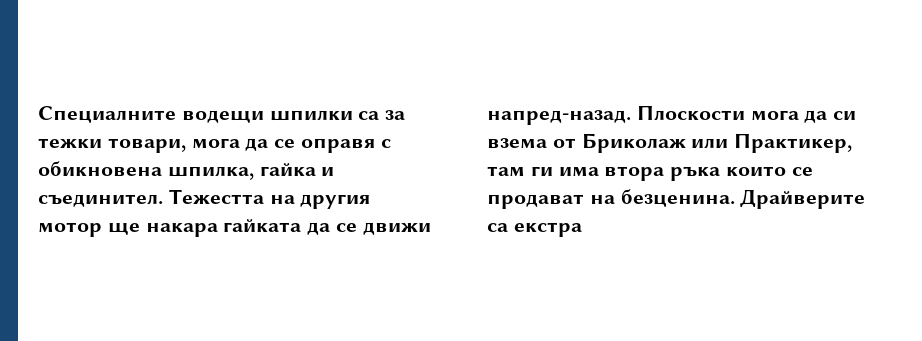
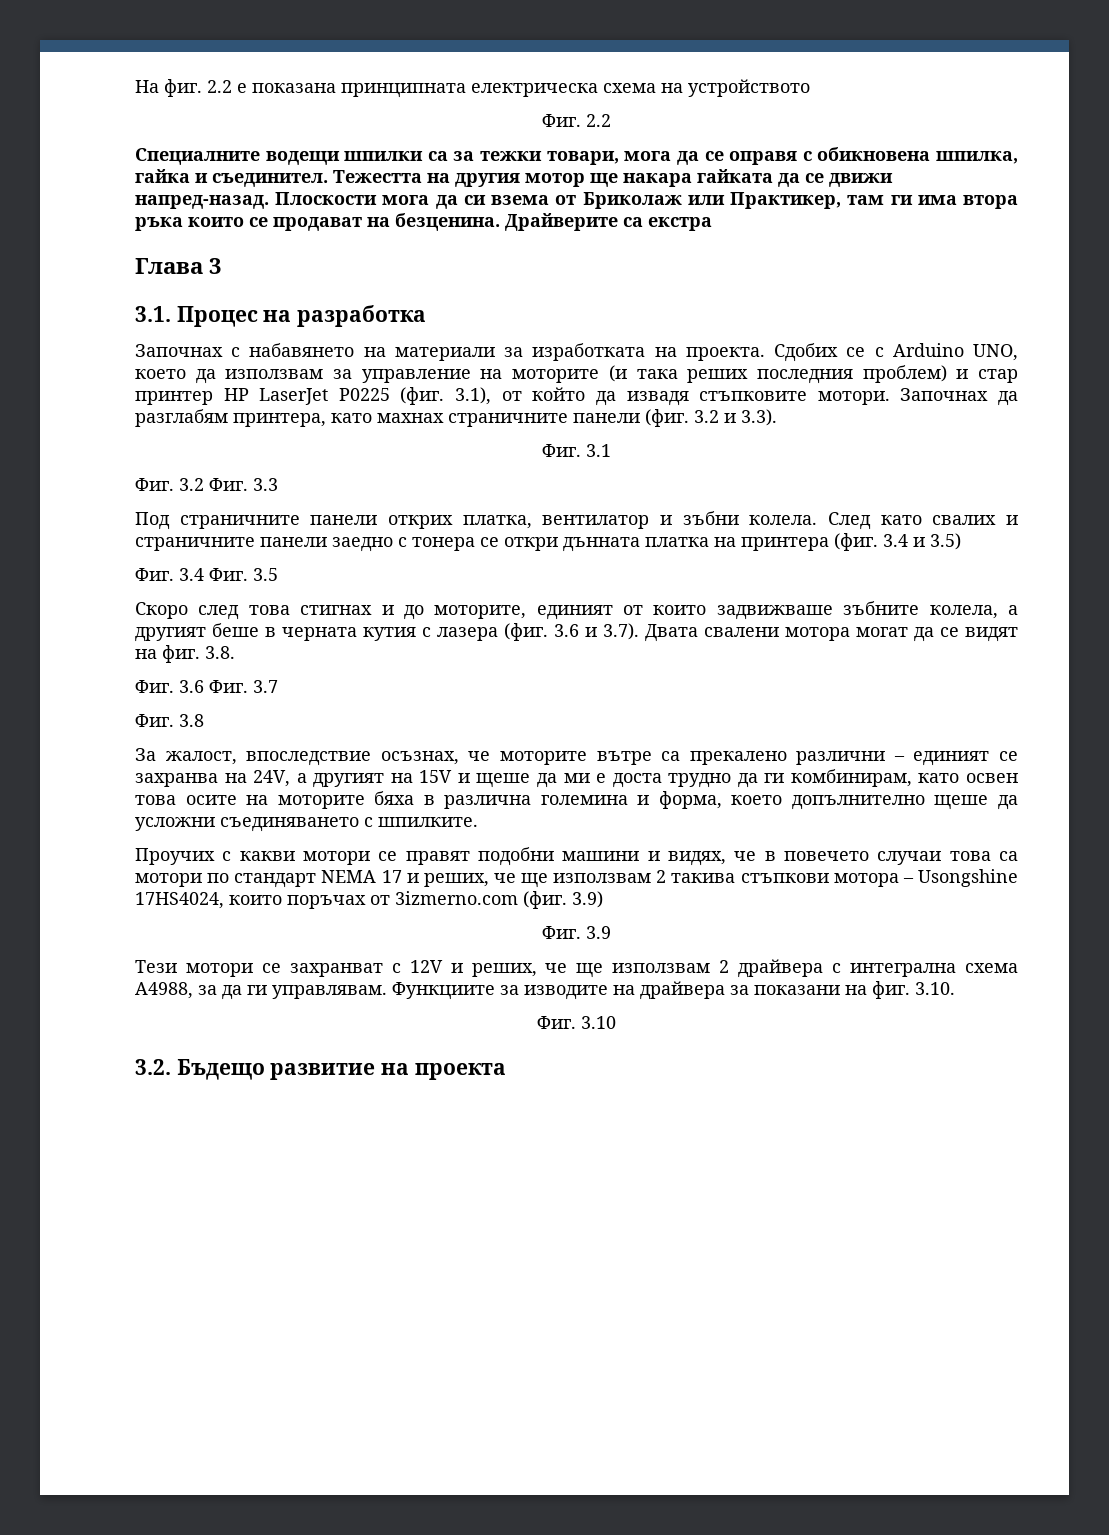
+ На фиг. 2.2 е показана принципната електрическа схема на устройството
+ Фиг. 2.2
+ Глава 3
+ 3.1. Процес на разработка
+ Започнах с набавянето на материали за изработката на проекта. Сдобих се с Arduino UNO, което да използвам за управление на моторите (и така реших последния проблем) и стар принтер HP LaserJet P0225 (фиг. 3.1), от който да извадя стъпковите мотори. Започнах да разглабям принтера, като махнах страничните панели (фиг. 3.2 и 3.3).
+ Фиг. 3.1
+ Фиг. 3.2 Фиг. 3.3
+ Под страничните панели открих платка, вентилатор и зъбни колела. След като свалих и страничните панели заедно с тонера се откри дънната платка на принтера (фиг. 3.4 и 3.5)
+ Фиг. 3.4 Фиг. 3.5
+ Скоро след това стигнах и до моторите, единият от които задвижваше зъбните колела, а другият беше в черната кутия с лазера (фиг. 3.6 и 3.7). Двата свалени мотора могат да се видят на фиг. 3.8.
+ Фиг. 3.6 Фиг. 3.7
+ Фиг. 3.8
+ За жалост, впоследствие осъзнах, че моторите вътре са прекалено различни – единият се захранва на 24V, а другият на 15V и щеше да ми е доста трудно да ги комбинирам, като освен това осите на моторите бяха в различна големина и форма, което допълнително щеше да усложни съединяването с шпилките.
+ Проучих с какви мотори се правят подобни машини и видях, че в повечето случаи това са мотори по стандарт NEMA 17 и реших, че ще използвам 2 такива стъпкови мотора – Usongshine 17HS4024, които поръчах от 3izmerno.com (фиг. 3.9)
+ Фиг. 3.9
+ Тези мотори се захранват с 12V и реших, че ще използвам 2 драйвера с интегрална схема А4988, за да ги управлявам. Функциите за изводите на драйвера за показани на фиг. 3.10.
+ Фиг. 3.10
+ 3.2. Бъдещо развитие на проекта

